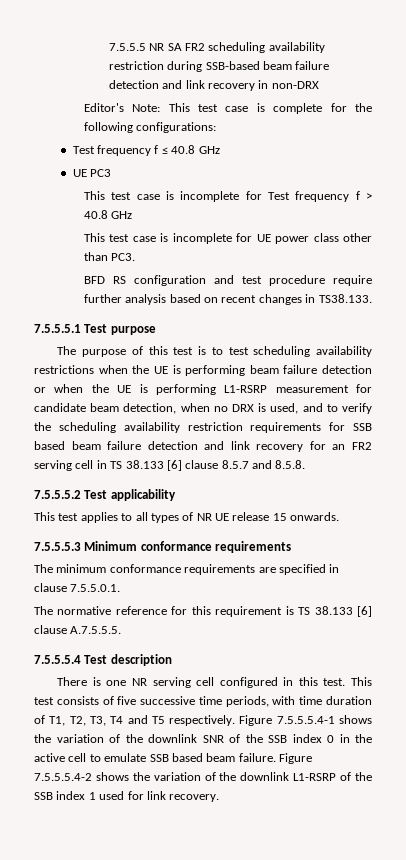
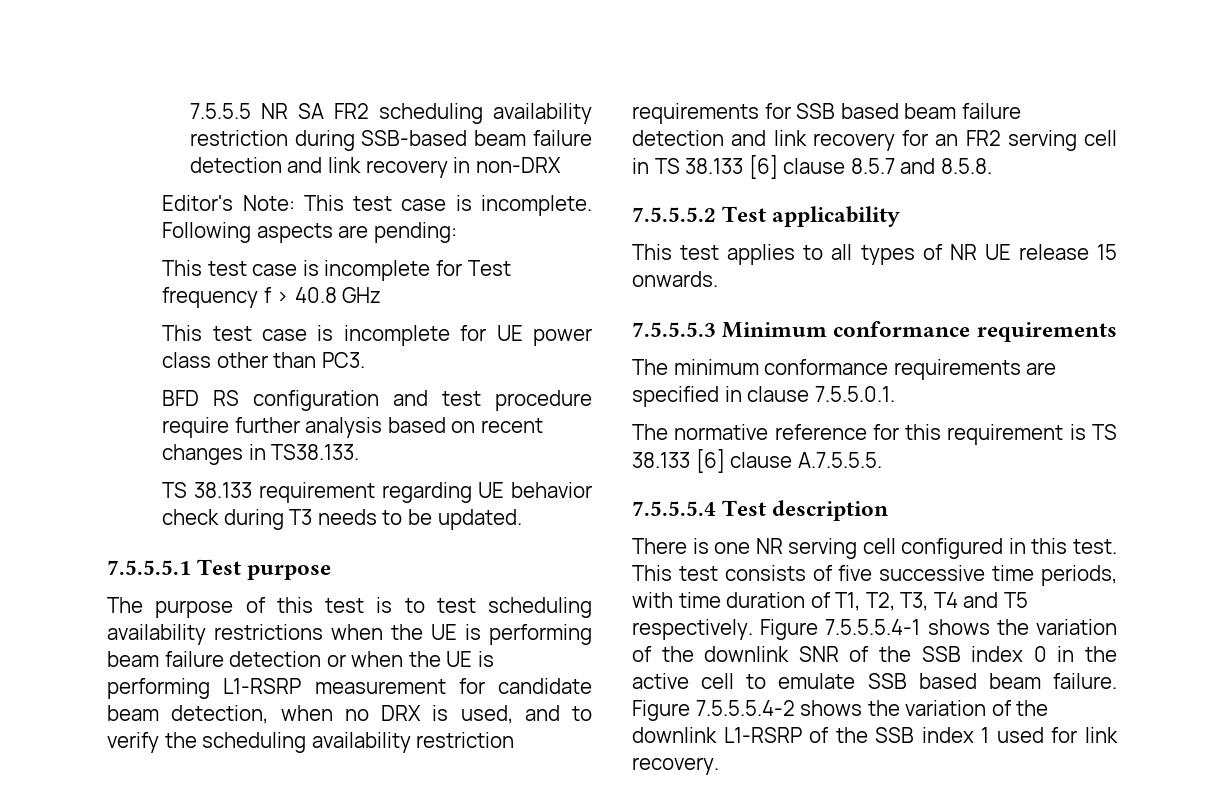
- Editor's Note: This test case is complete for the following configurations:
- Test frequency f ≤ 40.8 GHz
- UE PC3
+ Editor's Note: This test case is incomplete. Following aspects are pending:
+ TS 38.133 requirement regarding UE behavior check during T3 needs to be updated.

